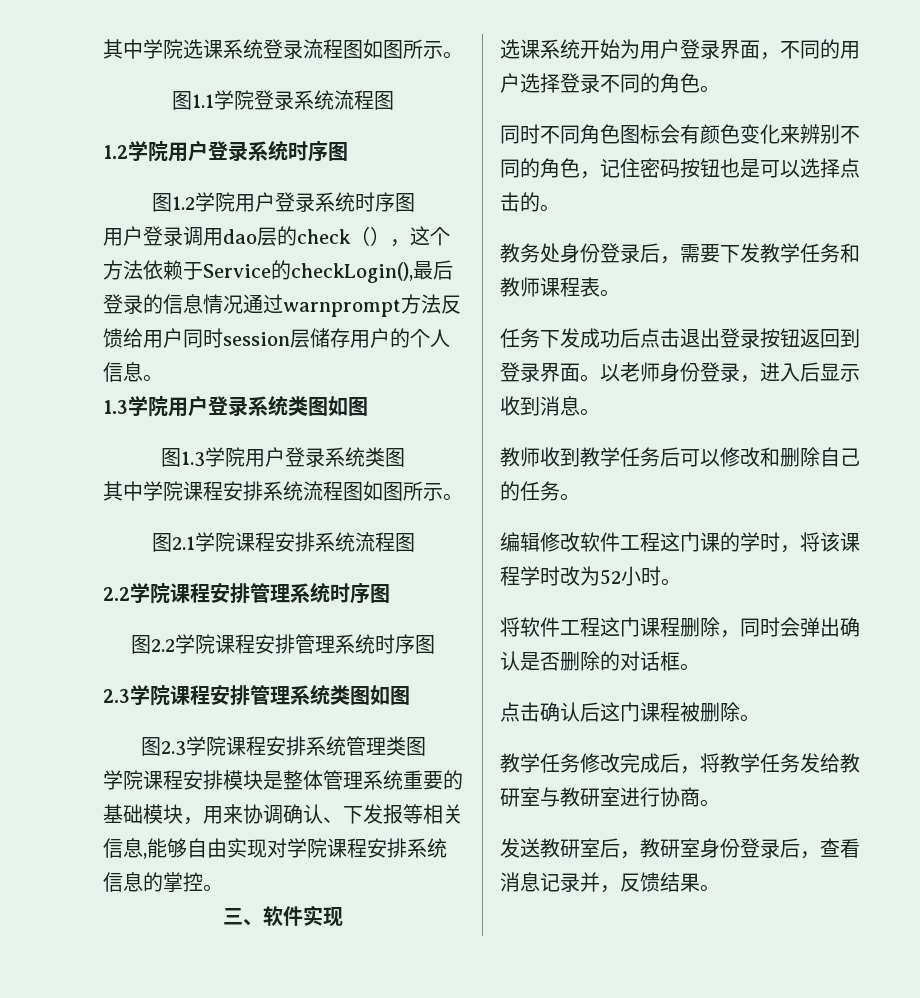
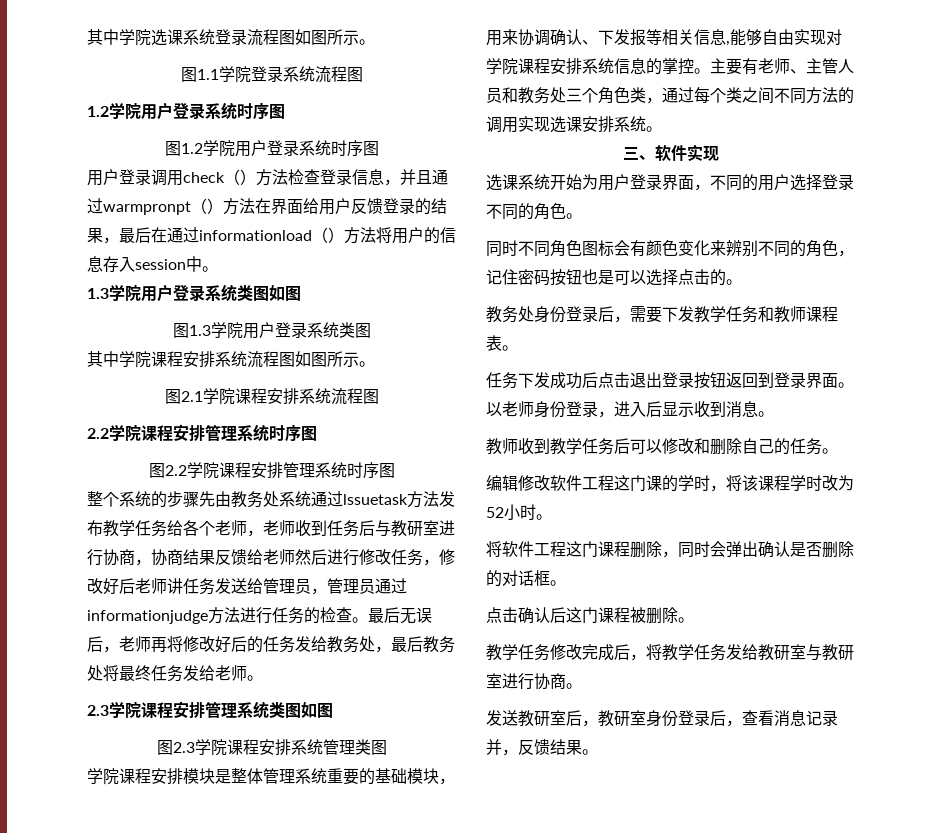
- 用户登录调用dao层的check（），这个方法依赖于Service的checkLogin(),最后登录的信息情况通过warnprompt方法反馈给用户同时session层储存用户的个人信息。
+ 用户登录调用check（）方法检查登录信息，并且通过warmpronpt（）方法在界面给用户反馈登录的结果，最后在通过informationload（）方法将用户的信息存入session中。
+ 整个系统的步骤先由教务处系统通过lssuetask方法发布教学任务给各个老师，老师收到任务后与教研室进行协商，协商结果反馈给老师然后进行修改任务，修改好后老师讲任务发送给管理员，管理员通过informationjudge方法进行任务的检查。最后无误后，老师再将修改好后的任务发给教务处，最后教务处将最终任务发给老师。
+ 主要有老师、主管人员和教务处三个角色类，通过每个类之间不同方法的调用实现选课安排系统。

